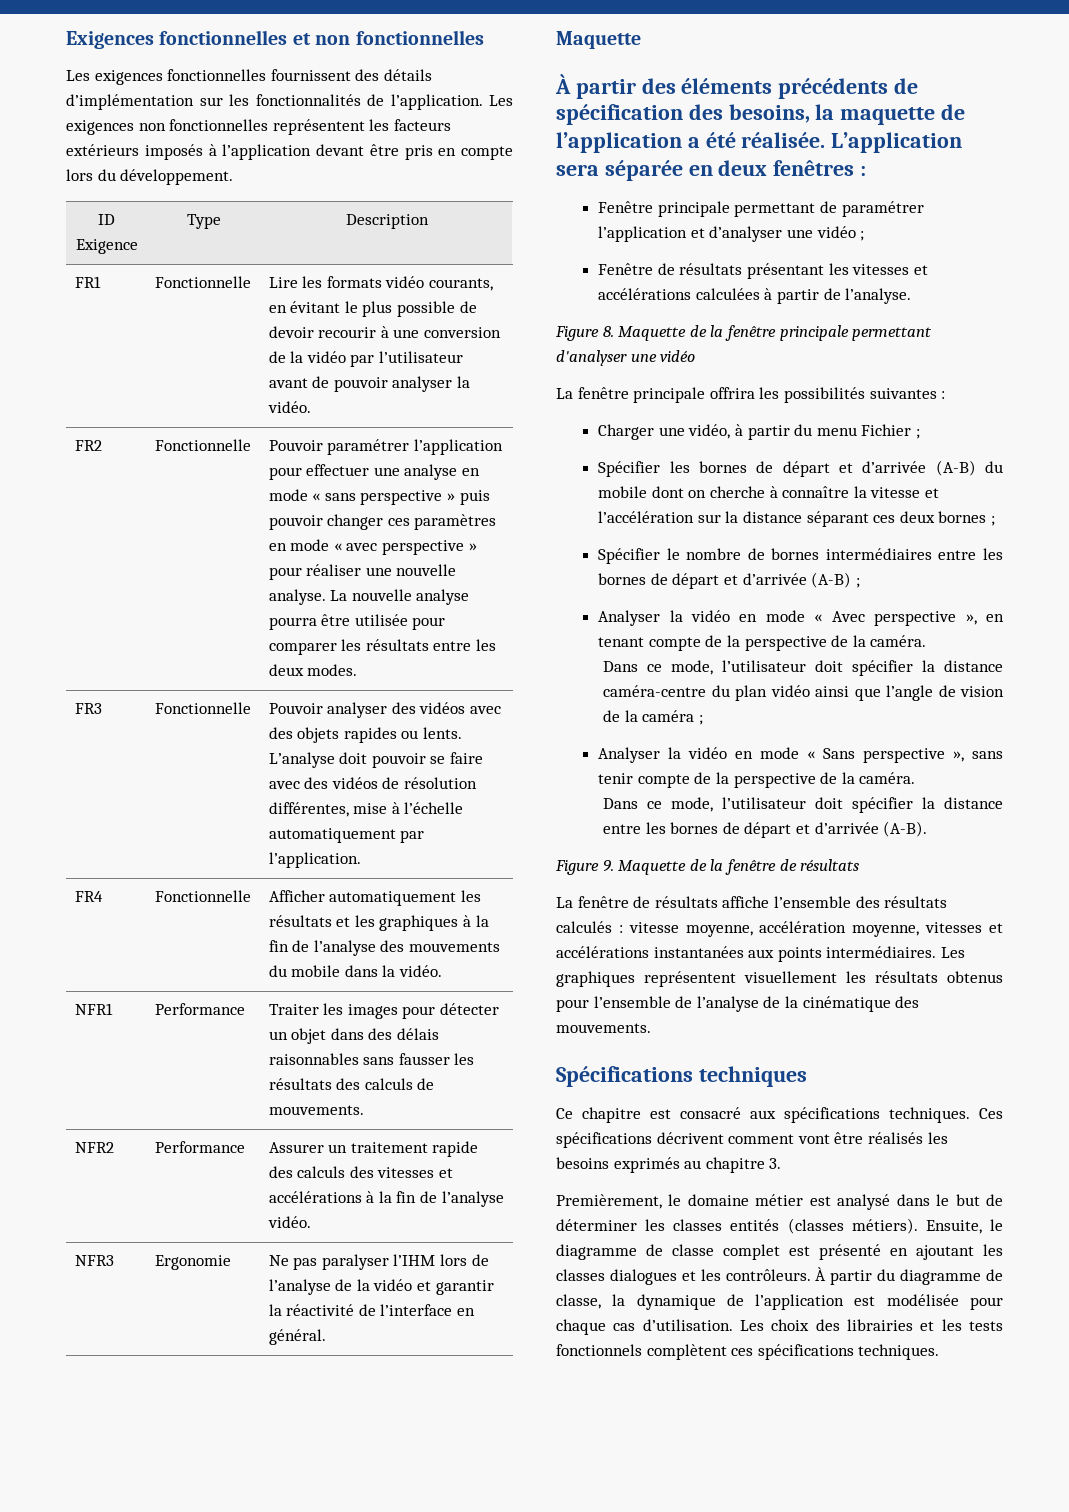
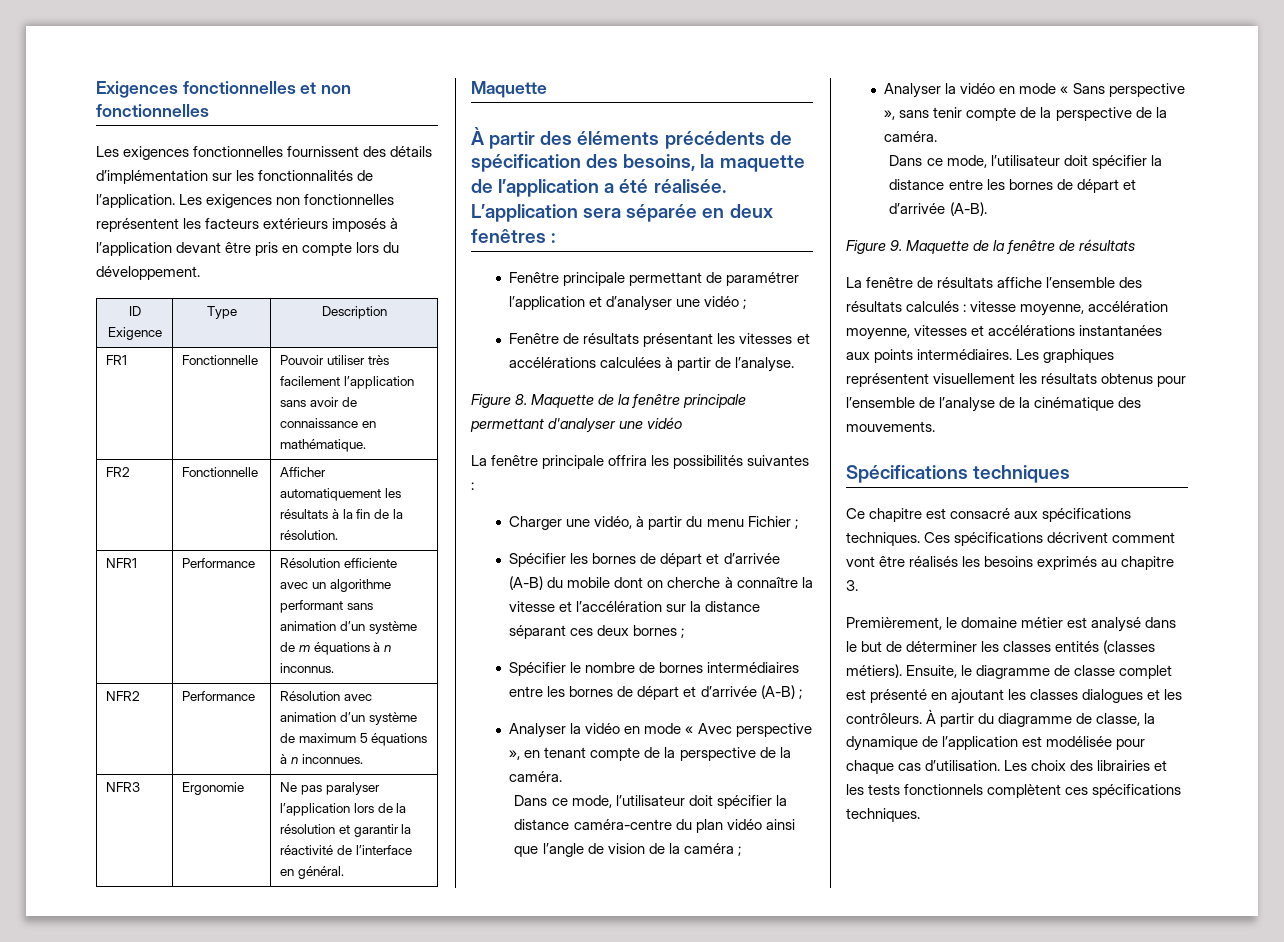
- FR1 | Fonctionnelle | Lire les formats vidéo courants, en évitant le plus possible de devoir recourir à une conversion de la vidéo par l’utilisateur avant de pouvoir analyser la vidéo.
- FR2 | Fonctionnelle | Pouvoir paramétrer l’application pour effectuer une analyse en mode « sans perspective » puis pouvoir changer ces paramètres en mode « avec perspective » pour réaliser une nouvelle analyse. La nouvelle analyse pourra être utilisée pour comparer les résultats entre les deux modes.
- FR3 | Fonctionnelle | Pouvoir analyser des vidéos avec des objets rapides ou lents. L’analyse doit pouvoir se faire avec des vidéos de résolution différentes, mise à l’échelle automatiquement par l’application.
- FR4 | Fonctionnelle | Afficher automatiquement les résultats et les graphiques à la fin de l’analyse des mouvements du mobile dans la vidéo.
- NFR1 | Performance | Traiter les images pour détecter un objet dans des délais raisonnables sans fausser les résultats des calculs de mouvements.
- NFR2 | Performance | Assurer un traitement rapide des calculs des vitesses et accélérations à la fin de l’analyse vidéo.
+ FR1 | Fonctionnelle | Pouvoir utiliser très facilement l’application sans avoir de connaissance en mathématique.
+ FR2 | Fonctionnelle | Afficher automatiquement les résultats à la fin de la résolution.
+ NFR1 | Performance | Résolution efficiente avec un algorithme performant sans animation d’un système de m équations à n inconnus.
+ NFR2 | Performance | Résolution avec animation d’un système de maximum 5 équations à n inconnues.
- NFR3 | Ergonomie | Ne pas paralyser l’IHM lors de l’analyse de la vidéo et garantir la réactivité de l’interface en général.
+ NFR3 | Ergonomie | Ne pas paralyser l’application lors de la résolution et garantir la réactivité de l’interface en général.

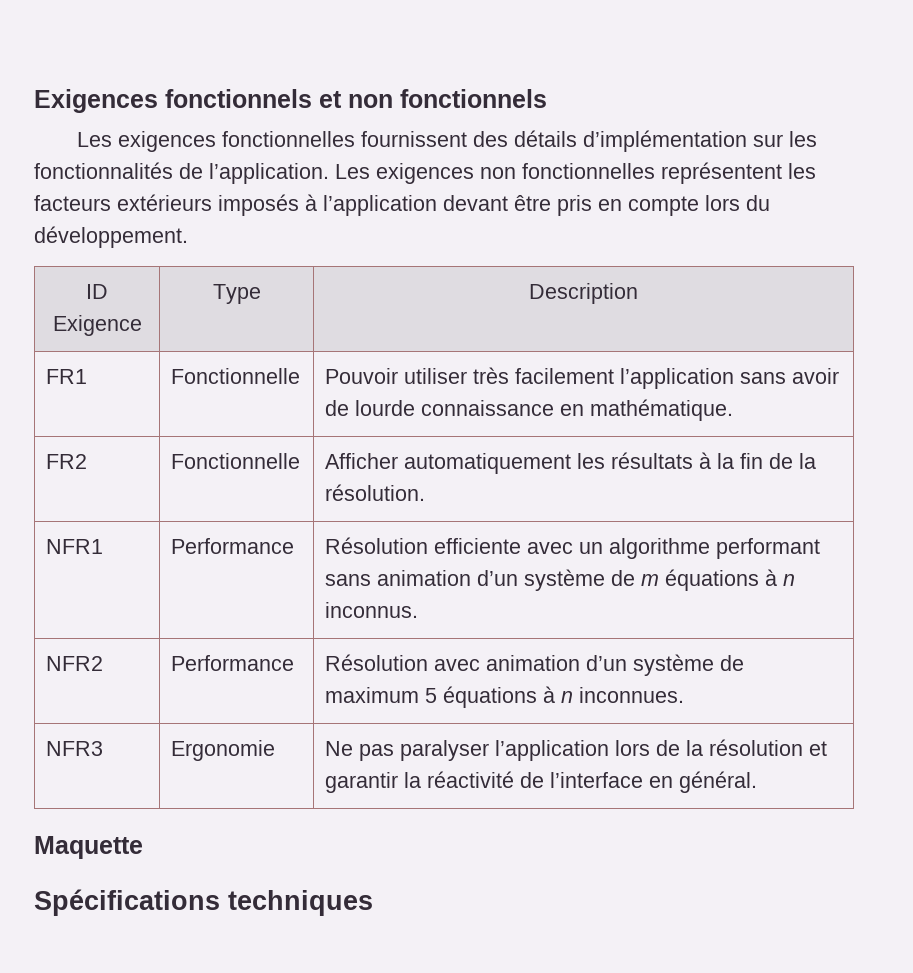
- Exigences fonctionnelles et non fonctionnelles
+ Exigences fonctionnels et non fonctionnels
- FR1 | Fonctionnelle | Pouvoir utiliser très facilement l’application sans avoir de connaissance en mathématique.
+ FR1 | Fonctionnelle | Pouvoir utiliser très facilement l’application sans avoir de lourde connaissance en mathématique.
- À partir des éléments précédents de spécification des besoins, la maquette de l’application a été réalisée. L’application sera séparée en deux fenêtres :
- Fenêtre principale permettant de paramétrer l’application et d’analyser une vidéo ;
- Fenêtre de résultats présentant les vitesses et accélérations calculées à partir de l’analyse.
- Figure 8. Maquette de la fenêtre principale permettant d'analyser une vidéo
- La fenêtre principale offrira les possibilités suivantes :
- Charger une vidéo, à partir du menu Fichier ;
- Spécifier les bornes de départ et d’arrivée (A-B) du mobile dont on cherche à connaître la vitesse et l’accélération sur la distance séparant ces deux bornes ;
- Spécifier le nombre de bornes intermédiaires entre les bornes de départ et d’arrivée (A-B) ;
- Analyser la vidéo en mode « Avec perspective », en tenant compte de la perspective de la caméra.
- Dans ce mode, l’utilisateur doit spécifier la distance caméra-centre du plan vidéo ainsi que l’angle de vision de la caméra ;
- Analyser la vidéo en mode « Sans perspective », sans tenir compte de la perspective de la caméra.
- Dans ce mode, l’utilisateur doit spécifier la distance entre les bornes de départ et d’arrivée (A-B).
- Figure 9. Maquette de la fenêtre de résultats
- La fenêtre de résultats affiche l’ensemble des résultats calculés : vitesse moyenne, accélération moyenne, vitesses et accélérations instantanées aux points intermédiaires. Les graphiques représentent visuellement les résultats obtenus pour l’ensemble de l’analyse de la cinématique des mouvements.
  Spécifications techniques
- Ce chapitre est consacré aux spécifications techniques. Ces spécifications décrivent comment vont être réalisés les besoins exprimés au chapitre 3.
- Premièrement, le domaine métier est analysé dans le but de déterminer les classes entités (classes métiers). Ensuite, le diagramme de classe complet est présenté en ajoutant les classes dialogues et les contrôleurs. À partir du diagramme de classe, la dynamique de l’application est modélisée pour chaque cas d’utilisation. Les choix des librairies et les tests fonctionnels complètent ces spécifications techniques.

